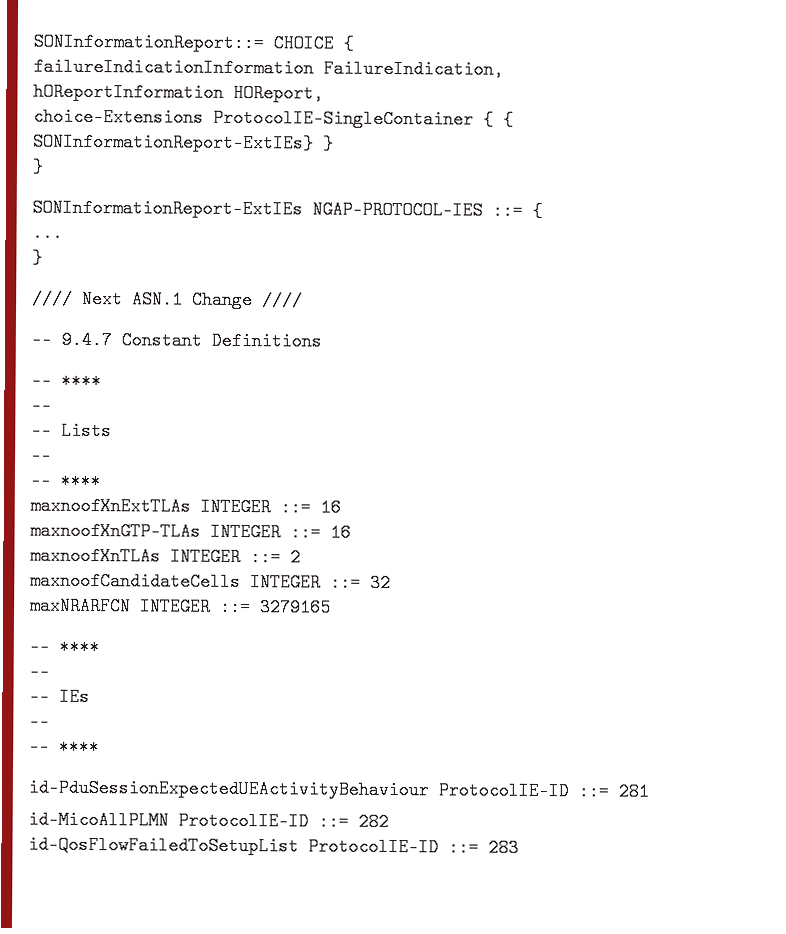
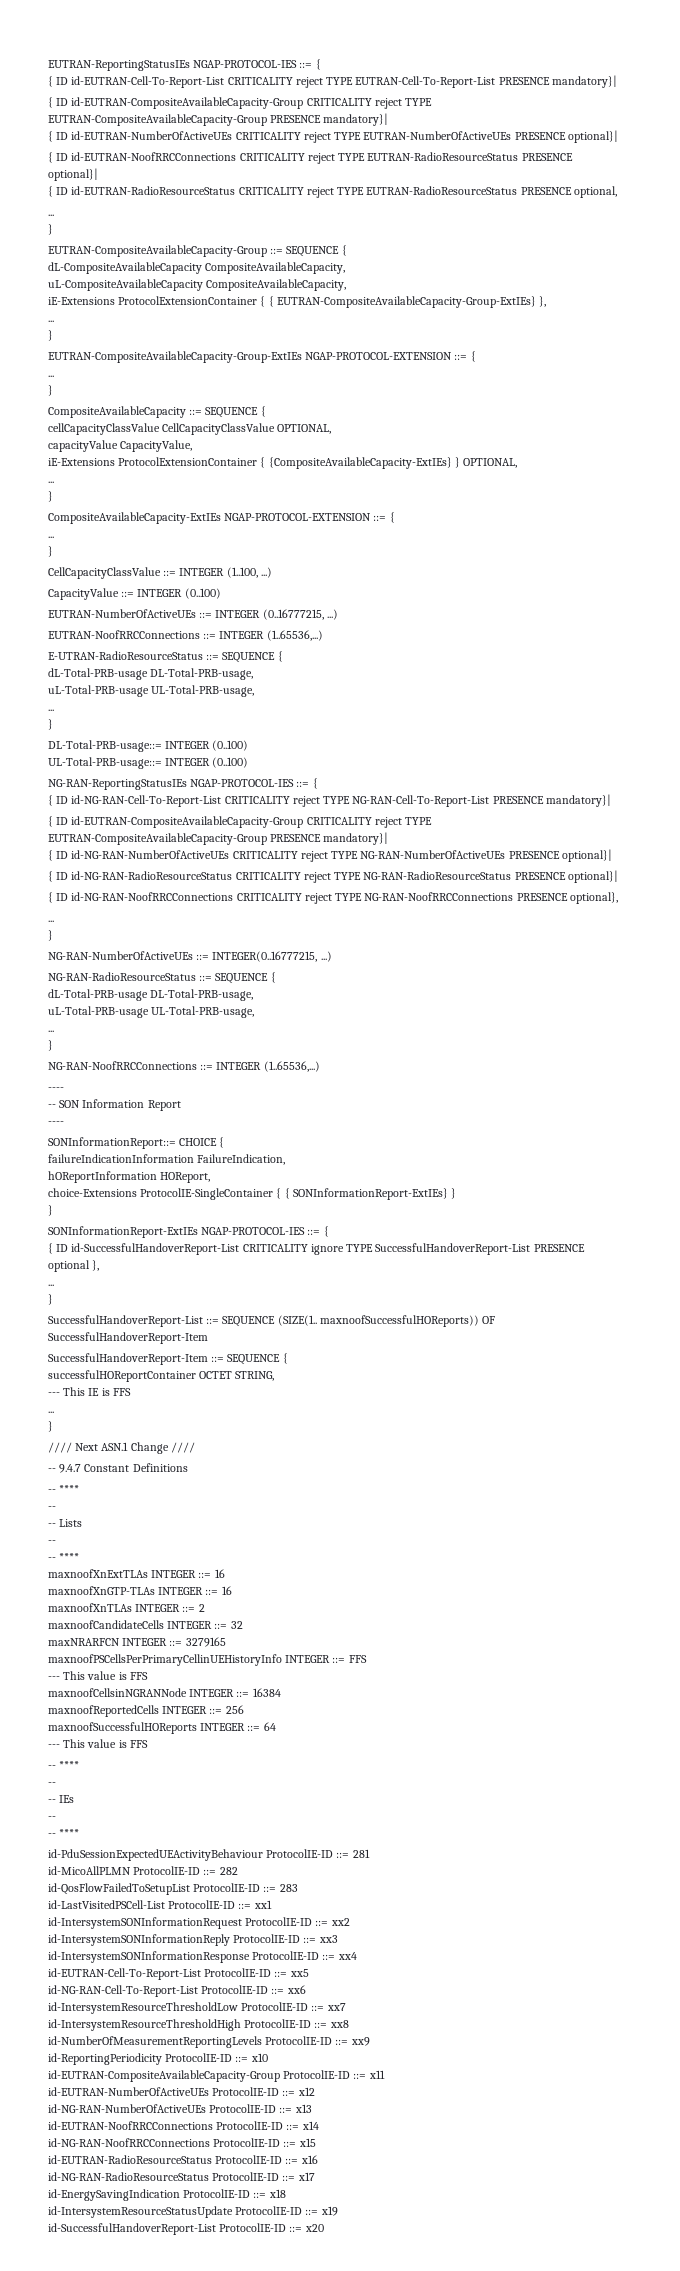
+ EUTRAN-ReportingStatusIEs NGAP-PROTOCOL-IES ::= {
+ { ID id-EUTRAN-Cell-To-Report-List CRITICALITY reject TYPE EUTRAN-Cell-To-Report-List PRESENCE mandatory}|
+ { ID id-EUTRAN-CompositeAvailableCapacity-Group CRITICALITY reject TYPE EUTRAN-CompositeAvailableCapacity-Group PRESENCE mandatory}|
+ { ID id-EUTRAN-NumberOfActiveUEs CRITICALITY reject TYPE EUTRAN-NumberOfActiveUEs PRESENCE optional}|
+ { ID id-EUTRAN-NoofRRCConnections CRITICALITY reject TYPE EUTRAN-RadioResourceStatus PRESENCE optional}|
+ { ID id-EUTRAN-RadioResourceStatus CRITICALITY reject TYPE EUTRAN-RadioResourceStatus PRESENCE optional,
+ ...
+ }
+ EUTRAN-CompositeAvailableCapacity-Group ::= SEQUENCE {
+ dL-CompositeAvailableCapacity CompositeAvailableCapacity,
+ uL-CompositeAvailableCapacity CompositeAvailableCapacity,
+ iE-Extensions ProtocolExtensionContainer { { EUTRAN-CompositeAvailableCapacity-Group-ExtIEs} },
+ ...
+ }
+ EUTRAN-CompositeAvailableCapacity-Group-ExtIEs NGAP-PROTOCOL-EXTENSION ::= {
+ ...
+ }
+ CompositeAvailableCapacity ::= SEQUENCE {
+ cellCapacityClassValue CellCapacityClassValue OPTIONAL,
+ capacityValue CapacityValue,
+ iE-Extensions ProtocolExtensionContainer { {CompositeAvailableCapacity-ExtIEs} } OPTIONAL,
+ ...
+ }
+ CompositeAvailableCapacity-ExtIEs NGAP-PROTOCOL-EXTENSION ::= {
+ ...
+ }
+ CellCapacityClassValue ::= INTEGER (1..100, ...)
+ CapacityValue ::= INTEGER (0..100)
+ EUTRAN-NumberOfActiveUEs ::= INTEGER (0..16777215, ...)
+ EUTRAN-NoofRRCConnections ::= INTEGER (1..65536,...)
+ E-UTRAN-RadioResourceStatus ::= SEQUENCE {
+ dL-Total-PRB-usage DL-Total-PRB-usage,
+ uL-Total-PRB-usage UL-Total-PRB-usage,
+ ...
+ }
+ DL-Total-PRB-usage::= INTEGER (0..100)
+ UL-Total-PRB-usage::= INTEGER (0..100)
+ NG-RAN-ReportingStatusIEs NGAP-PROTOCOL-IES ::= {
+ { ID id-NG-RAN-Cell-To-Report-List CRITICALITY reject TYPE NG-RAN-Cell-To-Report-List PRESENCE mandatory}|
+ { ID id-EUTRAN-CompositeAvailableCapacity-Group CRITICALITY reject TYPE EUTRAN-CompositeAvailableCapacity-Group PRESENCE mandatory}|
+ { ID id-NG-RAN-NumberOfActiveUEs CRITICALITY reject TYPE NG-RAN-NumberOfActiveUEs PRESENCE optional}|
+ { ID id-NG-RAN-RadioResourceStatus CRITICALITY reject TYPE NG-RAN-RadioResourceStatus PRESENCE optional}|
+ { ID id-NG-RAN-NoofRRCConnections CRITICALITY reject TYPE NG-RAN-NoofRRCConnections PRESENCE optional},
+ ...
+ }
+ NG-RAN-NumberOfActiveUEs ::= INTEGER(0..16777215, ...)
+ NG-RAN-RadioResourceStatus ::= SEQUENCE {
+ dL-Total-PRB-usage DL-Total-PRB-usage,
+ uL-Total-PRB-usage UL-Total-PRB-usage,
+ ...
+ }
+ NG-RAN-NoofRRCConnections ::= INTEGER (1..65536,...)
+ ----
+ -- SON Information Report
+ ----
+ { ID id-SuccessfulHandoverReport-List CRITICALITY ignore TYPE SuccessfulHandoverReport-List PRESENCE optional },
+ ...
+ }
+ SuccessfulHandoverReport-List ::= SEQUENCE (SIZE(1.. maxnoofSuccessfulHOReports)) OF SuccessfulHandoverReport-Item
+ SuccessfulHandoverReport-Item ::= SEQUENCE {
+ successfulHOReportContainer OCTET STRING,
+ --- This IE is FFS
+ maxnoofPSCellsPerPrimaryCellinUEHistoryInfo INTEGER ::= FFS
+ --- This value is FFS
+ maxnoofCellsinNGRANNode INTEGER ::= 16384
+ maxnoofReportedCells INTEGER ::= 256
+ maxnoofSuccessfulHOReports INTEGER ::= 64
+ --- This value is FFS
+ id-LastVisitedPSCell-List ProtocolIE-ID ::= xx1
+ id-IntersystemSONInformationRequest ProtocolIE-ID ::= xx2
+ id-IntersystemSONInformationReply ProtocolIE-ID ::= xx3
+ id-IntersystemSONInformationResponse ProtocolIE-ID ::= xx4
+ id-EUTRAN-Cell-To-Report-List ProtocolIE-ID ::= xx5
+ id-NG-RAN-Cell-To-Report-List ProtocolIE-ID ::= xx6
+ id-IntersystemResourceThresholdLow ProtocolIE-ID ::= xx7
+ id-IntersystemResourceThresholdHigh ProtocolIE-ID ::= xx8
+ id-NumberOfMeasurementReportingLevels ProtocolIE-ID ::= xx9
+ id-ReportingPeriodicity ProtocolIE-ID ::= x10
+ id-EUTRAN-CompositeAvailableCapacity-Group ProtocolIE-ID ::= x11
+ id-EUTRAN-NumberOfActiveUEs ProtocolIE-ID ::= x12
+ id-NG-RAN-NumberOfActiveUEs ProtocolIE-ID ::= x13
+ id-EUTRAN-NoofRRCConnections ProtocolIE-ID ::= x14
+ id-NG-RAN-NoofRRCConnections ProtocolIE-ID ::= x15
+ id-EUTRAN-RadioResourceStatus ProtocolIE-ID ::= x16
+ id-NG-RAN-RadioResourceStatus ProtocolIE-ID ::= x17
+ id-EnergySavingIndication ProtocolIE-ID ::= x18
+ id-IntersystemResourceStatusUpdate ProtocolIE-ID ::= x19
+ id-SuccessfulHandoverReport-List ProtocolIE-ID ::= x20

